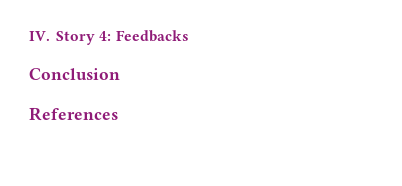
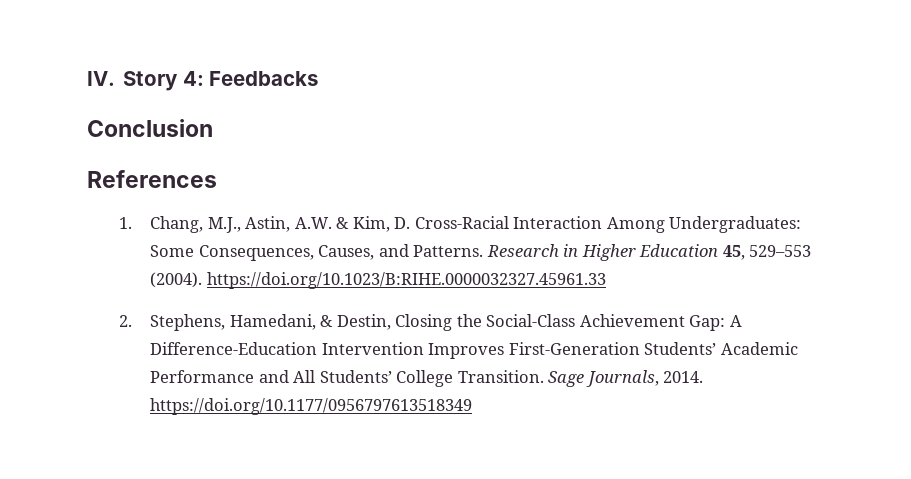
+ 1. Chang, M.J., Astin, A.W. & Kim, D. Cross-Racial Interaction Among Undergraduates: Some Consequences, Causes, and Patterns. Research in Higher Education 45, 529–553 (2004). https://doi.org/10.1023/B:RIHE.0000032327.45961.33
+ 2. Stephens, Hamedani, & Destin, Closing the Social-Class Achievement Gap: A Difference-Education Intervention Improves First-Generation Students’ Academic Performance and All Students’ College Transition. Sage Journals, 2014. https://doi.org/10.1177/0956797613518349

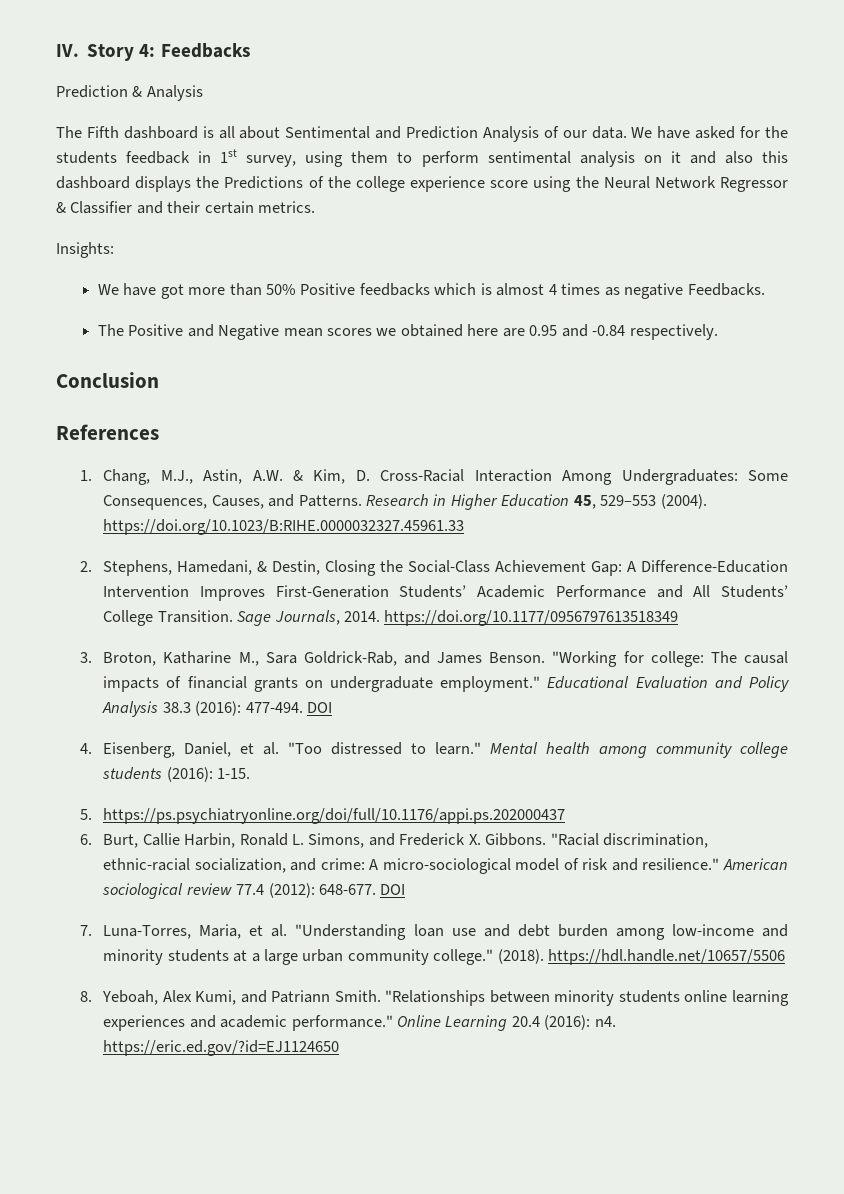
+ Prediction & Analysis
+ The Fifth dashboard is all about Sentimental and Prediction Analysis of our data. We have asked for the students feedback in 1st survey, using them to perform sentimental analysis on it and also this dashboard displays the Predictions of the college experience score using the Neural Network Regressor & Classifier and their certain metrics.
+ Insights:
+ We have got more than 50% Positive feedbacks which is almost 4 times as negative Feedbacks.
+ The Positive and Negative mean scores we obtained here are 0.95 and -0.84 respectively.
+ 3. Broton, Katharine M., Sara Goldrick-Rab, and James Benson. "Working for college: The causal impacts of financial grants on undergraduate employment." Educational Evaluation and Policy Analysis 38.3 (2016): 477-494. DOI
+ 4. Eisenberg, Daniel, et al. "Too distressed to learn." Mental health among community college students (2016): 1-15.
+ 5. https://ps.psychiatryonline.org/doi/full/10.1176/appi.ps.202000437
+ 6. Burt, Callie Harbin, Ronald L. Simons, and Frederick X. Gibbons. "Racial discrimination, ethnic-racial socialization, and crime: A micro-sociological model of risk and resilience." American sociological review 77.4 (2012): 648-677. DOI
+ 7. Luna-Torres, Maria, et al. "Understanding loan use and debt burden among low-income and minority students at a large urban community college." (2018). https://hdl.handle.net/10657/5506
+ 8. Yeboah, Alex Kumi, and Patriann Smith. "Relationships between minority students online learning experiences and academic performance." Online Learning 20.4 (2016): n4. https://eric.ed.gov/?id=EJ1124650

